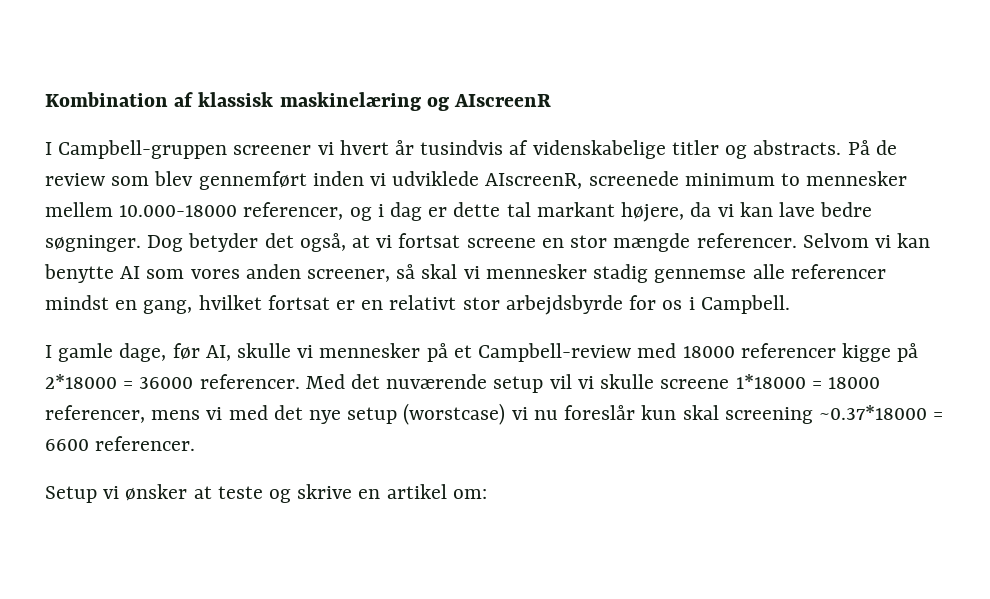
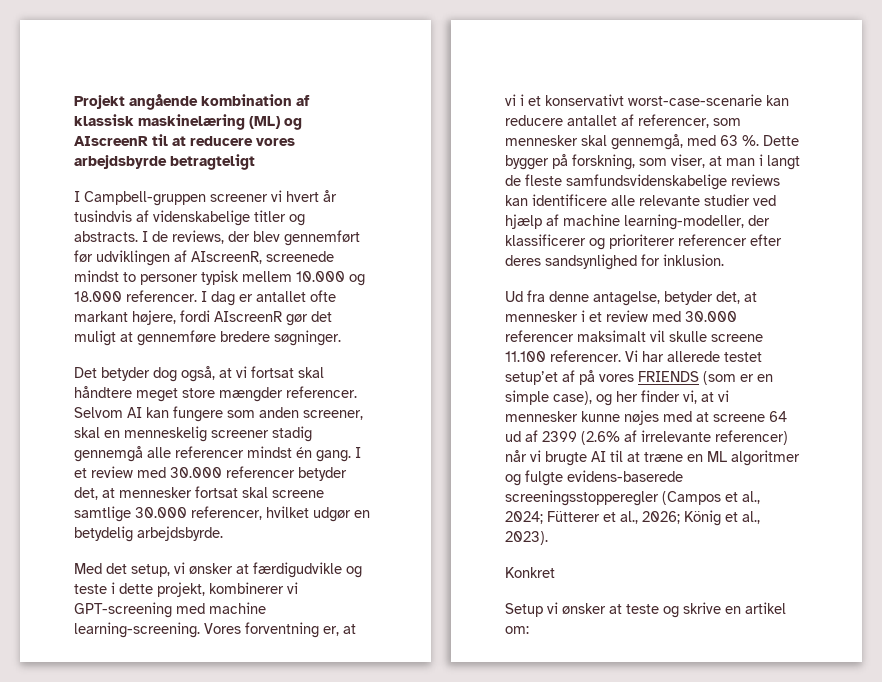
- Kombination af klassisk maskinelæring og AIscreenR
+ Projekt angående kombination af klassisk maskinelæring (ML) og AIscreenR til at reducere vores arbejdsbyrde betragteligt
- På de review som blev gennemført inden vi udviklede AIscreenR, screenede minimum to mennesker mellem 10.000-18000 referencer, og i dag er dette tal markant højere, da vi kan lave bedre søgninger. Dog betyder det også, at vi fortsat screene en stor mængde referencer. Selvom vi kan benytte AI som vores anden screener, så skal vi mennesker stadig gennemse alle referencer mindst en gang, hvilket fortsat er en relativt stor arbejdsbyrde for os i Campbell.
- I gamle dage, før AI, skulle vi mennesker på et Campbell-review med 18000 referencer kigge på 2*18000 = 36000 referencer. Med det nuværende setup vil vi skulle screene 1*18000 = 18000 referencer, mens vi med det nye setup (worstcase) vi nu foreslår kun skal screening ~0.37*18000 = 6600 referencer.
+ I de reviews, der blev gennemført før udviklingen af AIscreenR, screenede mindst to personer typisk mellem 10.000 og 18.000 referencer. I dag er antallet ofte markant højere, fordi AIscreenR gør det muligt at gennemføre bredere søgninger.
+ Det betyder dog også, at vi fortsat skal håndtere meget store mængder referencer. Selvom AI kan fungere som anden screener, skal en menneskelig screener stadig gennemgå alle referencer mindst én gang. I et review med 30.000 referencer betyder det, at mennesker fortsat skal screene samtlige 30.000 referencer, hvilket udgør en betydelig arbejdsbyrde.
+ Med det setup, vi ønsker at færdigudvikle og teste i dette projekt, kombinerer vi GPT-screening med machine learning-screening. Vores forventning er, at vi i et konservativt worst-case-scenarie kan reducere antallet af referencer, som mennesker skal gennemgå, med 63 %. Dette bygger på forskning, som viser, at man i langt de fleste samfundsvidenskabelige reviews kan identificere alle relevante studier ved hjælp af machine learning-modeller, der klassificerer og prioriterer referencer efter deres sandsynlighed for inklusion.
+ Ud fra denne antagelse, betyder det, at mennesker i et review med 30.000 referencer maksimalt vil skulle screene 11.100 referencer. Vi har allerede testet setup’et af på vores FRIENDS (som er en simple case), og her finder vi, at vi mennesker kunne nøjes med at screene 64 ud af 2399 (2.6% af irrelevante referencer) når vi brugte AI til at træne en ML algoritmer og fulgte evidens-baserede screeningsstopperegler (Campos et al., 2024; Fütterer et al., 2026; König et al., 2023).
+ Konkret

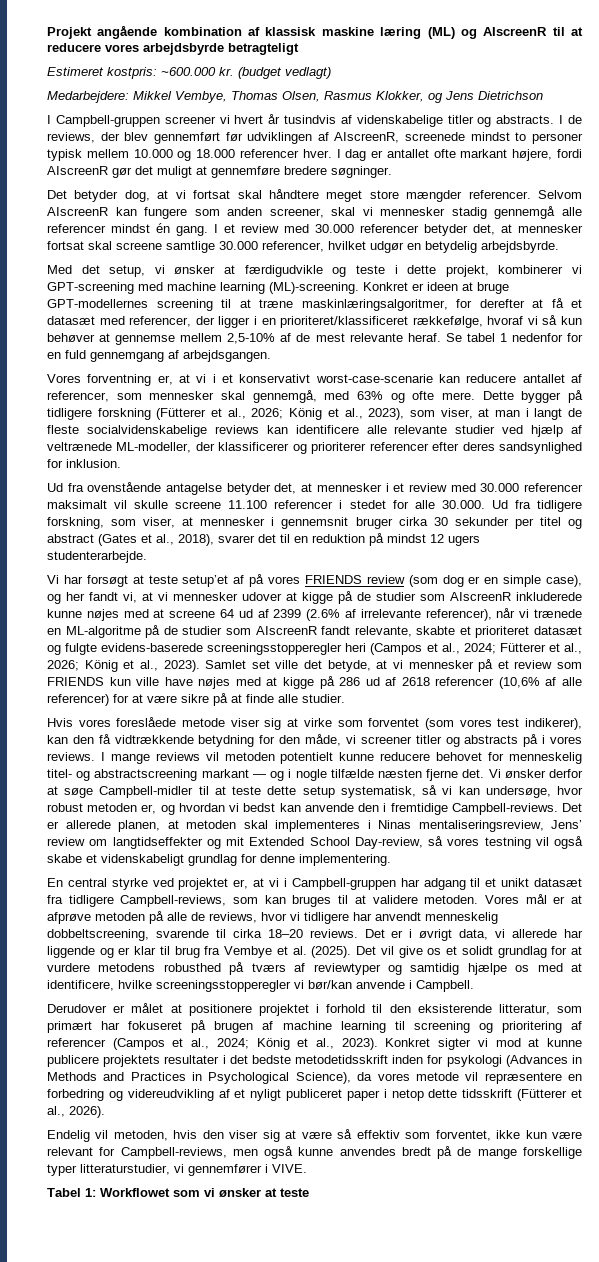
- Projekt angående kombination af klassisk maskinelæring (ML) og AIscreenR til at reducere vores arbejdsbyrde betragteligt
+ Projekt angående kombination af klassisk maskine læring (ML) og AIscreenR til at reducere vores arbejdsbyrde betragteligt
+ Estimeret kostpris: ~600.000 kr. (budget vedlagt)
+ Medarbejdere: Mikkel Vembye, Thomas Olsen, Rasmus Klokker, og Jens Dietrichson
- I de reviews, der blev gennemført før udviklingen af AIscreenR, screenede mindst to personer typisk mellem 10.000 og 18.000 referencer.
+ I de reviews, der blev gennemført før udviklingen af AIscreenR, screenede mindst to personer typisk mellem 10.000 og 18.000 referencer hver.
- Det betyder dog også, at vi fortsat skal håndtere meget store mængder referencer.
+ Det betyder dog, at vi fortsat skal håndtere meget store mængder referencer.
- Selvom AI kan fungere som anden screener, skal en menneskelig screener stadig gennemgå alle referencer mindst én gang.
+ Selvom AIscreenR kan fungere som anden screener, skal vi mennesker stadig gennemgå alle referencer mindst én gang.
- Med det setup, vi ønsker at færdigudvikle og teste i dette projekt, kombinerer vi GPT-screening med machine learning-screening. Vores forventning er, at vi i et konservativt worst-case-scenarie kan reducere antallet af referencer, som mennesker skal gennemgå, med 63 %. Dette bygger på forskning, som viser, at man i langt de fleste samfundsvidenskabelige reviews kan identificere alle relevante studier ved hjælp af machine learning-modeller, der klassificerer og prioriterer referencer efter deres sandsynlighed for inklusion.
+ Med det setup, vi ønsker at færdigudvikle og teste i dette projekt, kombinerer vi GPT-screening med machine learning (ML)-screening. Konkret er ideen at bruge GPT-modellernes screening til at træne maskinlæringsalgoritmer, for derefter at få et datasæt med referencer, der ligger i en prioriteret/klassificeret rækkefølge, hvoraf vi så kun behøver at gennemse mellem 2,5-10% af de mest relevante heraf. Se tabel 1 nedenfor for en fuld gennemgang af arbejdsgangen.
+ Vores forventning er, at vi i et konservativt worst-case-scenarie kan reducere antallet af referencer, som mennesker skal gennemgå, med 63% og ofte mere. Dette bygger på tidligere forskning (Fütterer et al., 2026; König et al., 2023), som viser, at man i langt de fleste socialvidenskabelige reviews kan identificere alle relevante studier ved hjælp af veltrænede ML-modeller, der klassificerer og prioriterer referencer efter deres sandsynlighed for inklusion.
- Ud fra denne antagelse, betyder det, at mennesker i et review med 30.000 referencer maksimalt vil skulle screene 11.100 referencer. Vi har allerede testet setup’et af på vores FRIENDS (som er en simple case), og her finder vi, at vi mennesker kunne nøjes med at screene 64 ud af 2399 (2.6% af irrelevante referencer) når vi brugte AI til at træne en ML algoritmer og fulgte evidens-baserede screeningsstopperegler (Campos et al., 2024;
+ Ud fra ovenstående antagelse betyder det, at mennesker i et review med 30.000 referencer maksimalt vil skulle screene 11.100 referencer i stedet for alle 30.000. Ud fra tidligere forskning, som viser, at mennesker i gennemsnit bruger cirka 30 sekunder per titel og abstract (Gates et al., 2018), svarer det til en reduktion på mindst 12 ugers studenterarbejde.
+ Vi har forsøgt at teste setup’et af på vores FRIENDS review (som dog er en simple case), og her fandt vi, at vi mennesker udover at kigge på de studier som AIscreenR inkluderede kunne nøjes med at screene 64 ud af 2399 (2.6% af irrelevante referencer), når vi trænede en ML-algoritme på de studier som AIscreenR fandt relevante, skabte et prioriteret datasæt og fulgte evidens-baserede screeningsstopperegler heri (Campos et al., 2024;
- König et al., 2023).
- Konkret
- Setup vi ønsker at teste og skrive en artikel om:
+ König et al., 2023). Samlet set ville det betyde, at vi mennesker på et review som FRIENDS kun ville have nøjes med at kigge på 286 ud af 2618 referencer (10,6% af alle referencer) for at være sikre på at finde alle studier.
+ Hvis vores foreslåede metode viser sig at virke som forventet (som vores test indikerer), kan den få vidtrækkende betydning for den måde, vi screener titler og abstracts på i vores reviews. I mange reviews vil metoden potentielt kunne reducere behovet for menneskelig titel- og abstractscreening markant — og i nogle tilfælde næsten fjerne det. Vi ønsker derfor at søge Campbell-midler til at teste dette setup systematisk, så vi kan undersøge, hvor robust metoden er, og hvordan vi bedst kan anvende den i fremtidige Campbell-reviews. Det er allerede planen, at metoden skal implementeres i Ninas mentaliseringsreview, Jens’ review om langtidseffekter og mit Extended School Day-review, så vores testning vil også skabe et videnskabeligt grundlag for denne implementering.
+ En central styrke ved projektet er, at vi i Campbell-gruppen har adgang til et unikt datasæt fra tidligere Campbell-reviews, som kan bruges til at validere metoden. Vores mål er at afprøve metoden på alle de reviews, hvor vi tidligere har anvendt menneskelig dobbeltscreening, svarende til cirka 18–20 reviews. Det er i øvrigt data, vi allerede har liggende og er klar til brug fra Vembye et al. (2025). Det vil give os et solidt grundlag for at vurdere metodens robusthed på tværs af reviewtyper og samtidig hjælpe os med at identificere, hvilke screeningsstopperegler vi bør/kan anvende i Campbell.
+ Derudover er målet at positionere projektet i forhold til den eksisterende litteratur, som primært har fokuseret på brugen af machine learning til screening og prioritering af referencer (Campos et al., 2024; König et al., 2023). Konkret sigter vi mod at kunne publicere projektets resultater i det bedste metodetidsskrift inden for psykologi (Advances in Methods and Practices in Psychological Science), da vores metode vil repræsentere en forbedring og videreudvikling af et nyligt publiceret paper i netop dette tidsskrift (Fütterer et al., 2026).
+ Endelig vil metoden, hvis den viser sig at være så effektiv som forventet, ikke kun være relevant for Campbell-reviews, men også kunne anvendes bredt på de mange forskellige typer litteraturstudier, vi gennemfører i VIVE.
+ Tabel 1: Workflowet som vi ønsker at teste

